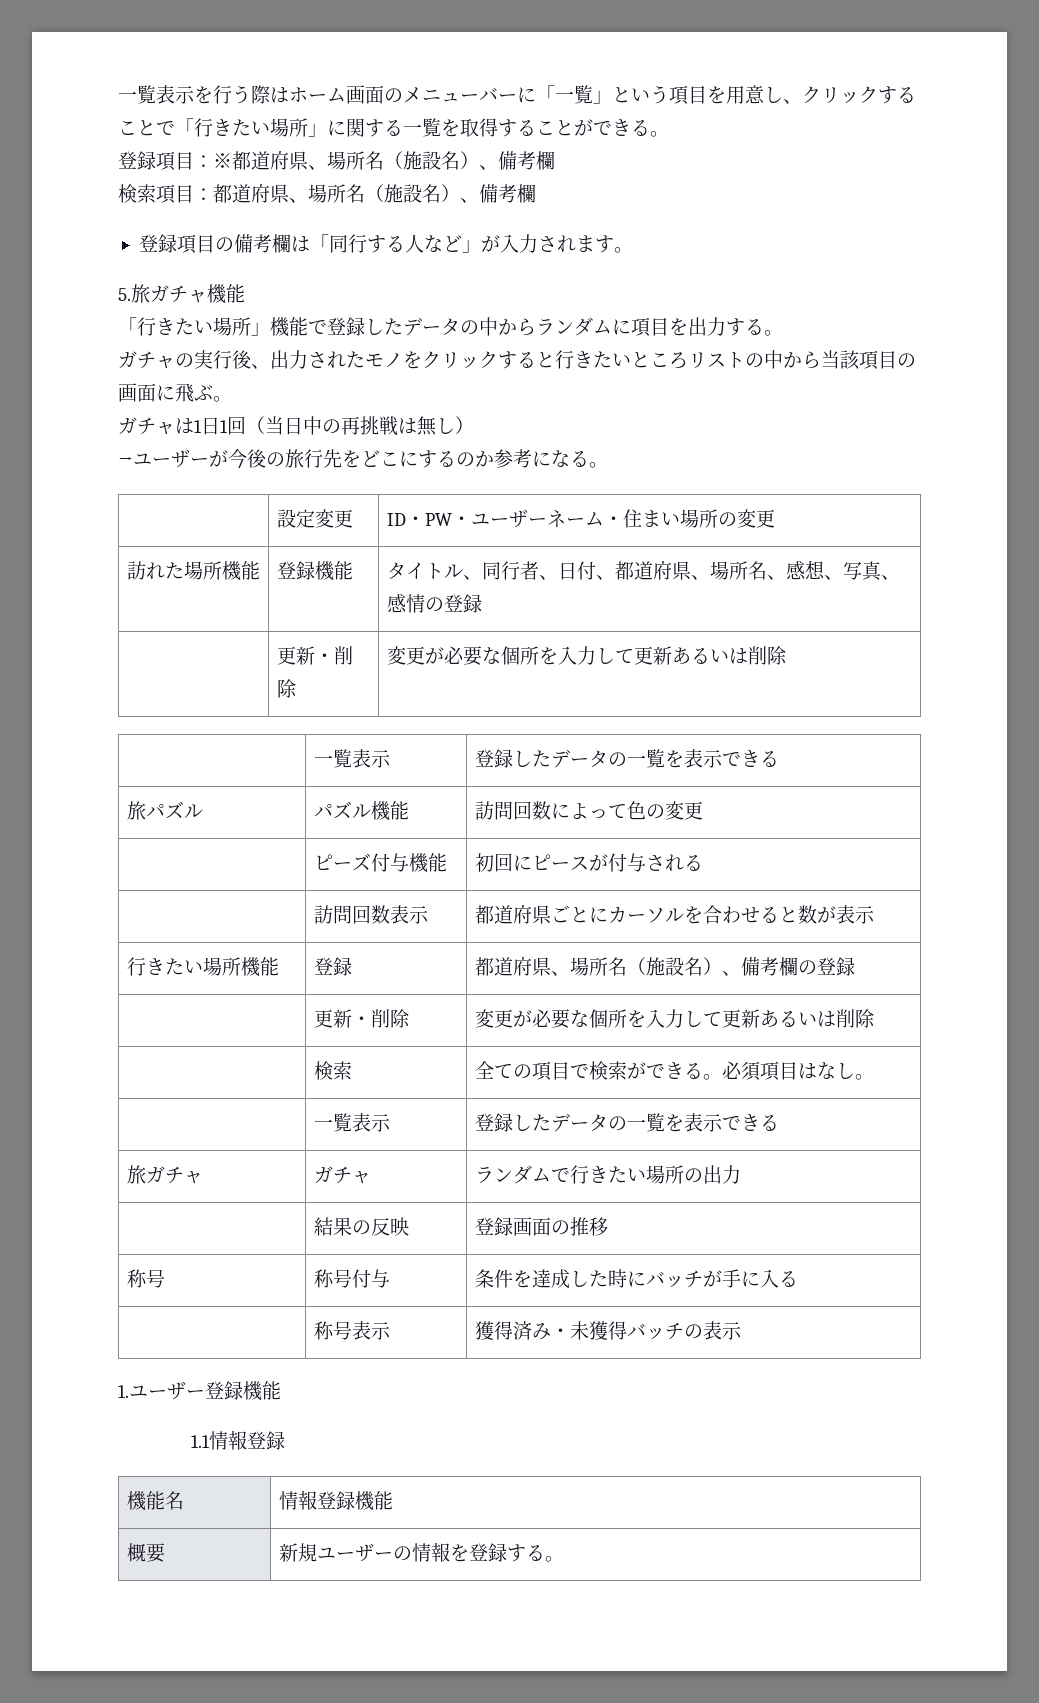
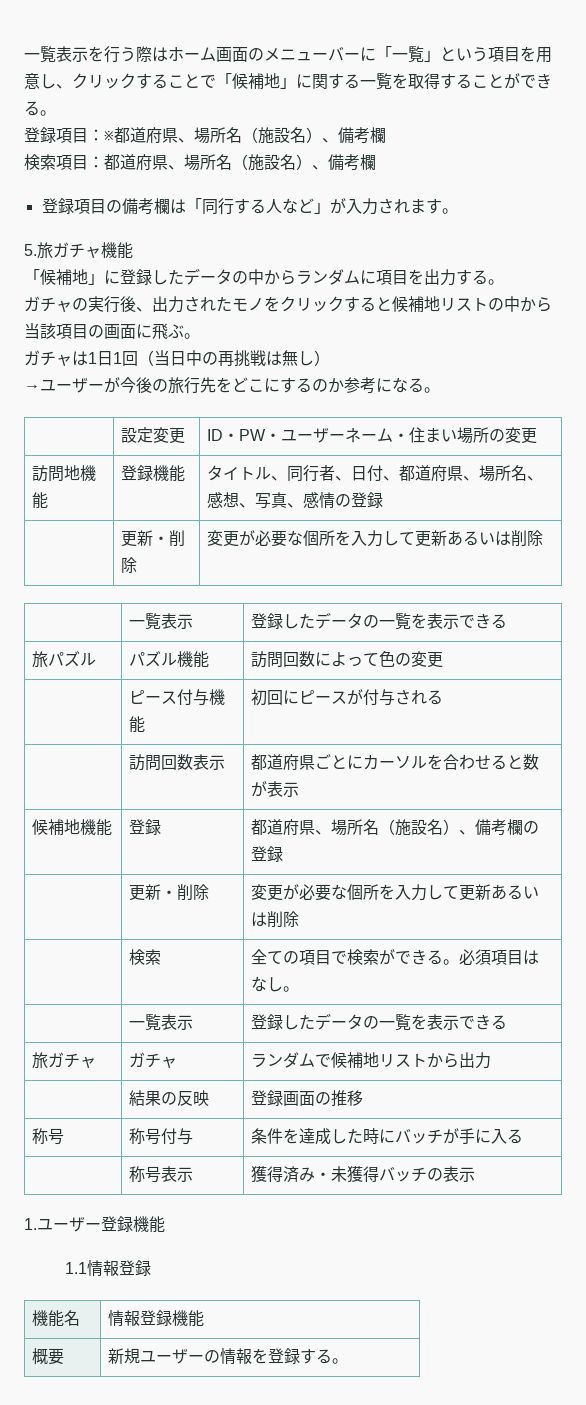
- 一覧表示を行う際はホーム画面のメニューバーに「一覧」という項目を用意し、クリックすることで「行きたい場所」に関する一覧を取得することができる。
+ 一覧表示を行う際はホーム画面のメニューバーに「一覧」という項目を用意し、クリックすることで「候補地」に関する一覧を取得することができる。
- 「行きたい場所」機能で登録したデータの中からランダムに項目を出力する。
+ 「候補地」に登録したデータの中からランダムに項目を出力する。
- ガチャの実行後、出力されたモノをクリックすると行きたいところリストの中から当該項目の画面に飛ぶ。
+ ガチャの実行後、出力されたモノをクリックすると候補地リストの中から当該項目の画面に飛ぶ。
- 訪れた場所機能 | 登録機能 | タイトル、同行者、日付、都道府県、場所名、感想、写真、感情の登録
+ 訪問地機能 | 登録機能 | タイトル、同行者、日付、都道府県、場所名、感想、写真、感情の登録
- | ピーズ付与機能 | 初回にピースが付与される
+ | ピース付与機能 | 初回にピースが付与される
- 行きたい場所機能 | 登録 | 都道府県、場所名（施設名）、備考欄の登録
+ 候補地機能 | 登録 | 都道府県、場所名（施設名）、備考欄の登録
- 旅ガチャ | ガチャ | ランダムで行きたい場所の出力
+ 旅ガチャ | ガチャ | ランダムで候補地リストから出力

